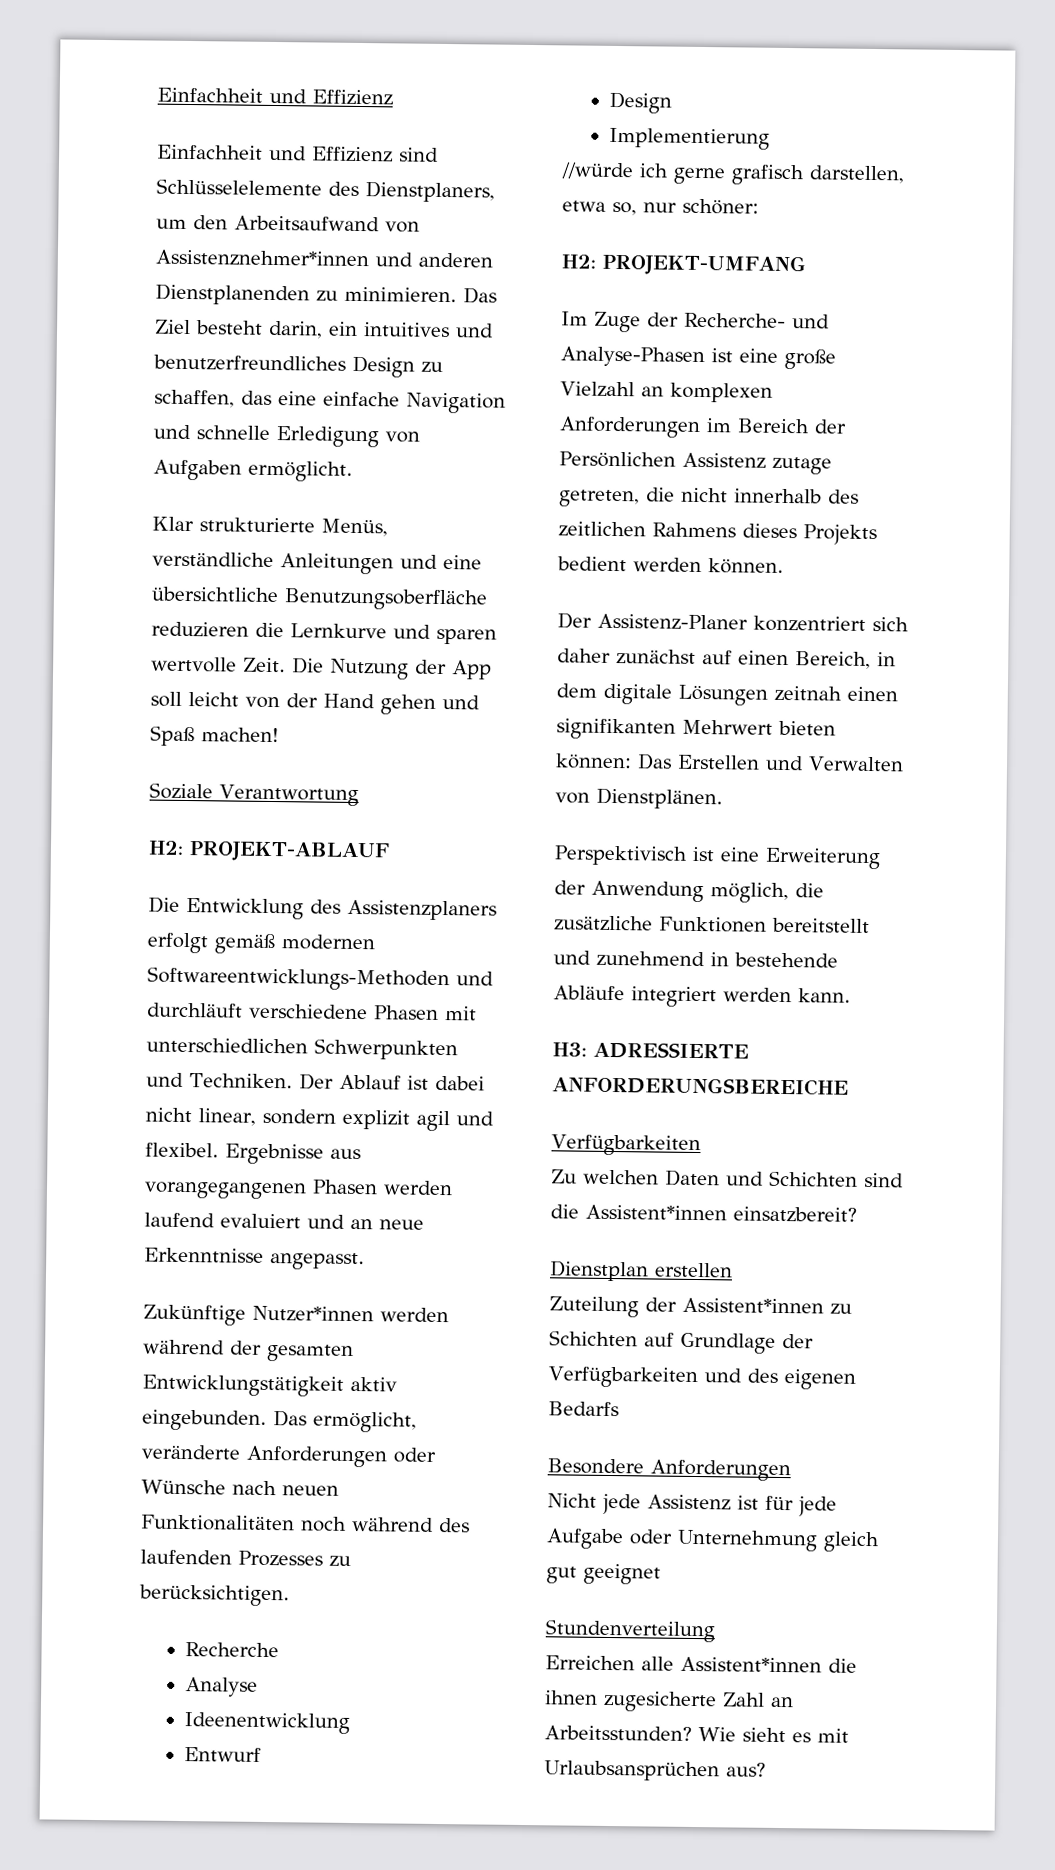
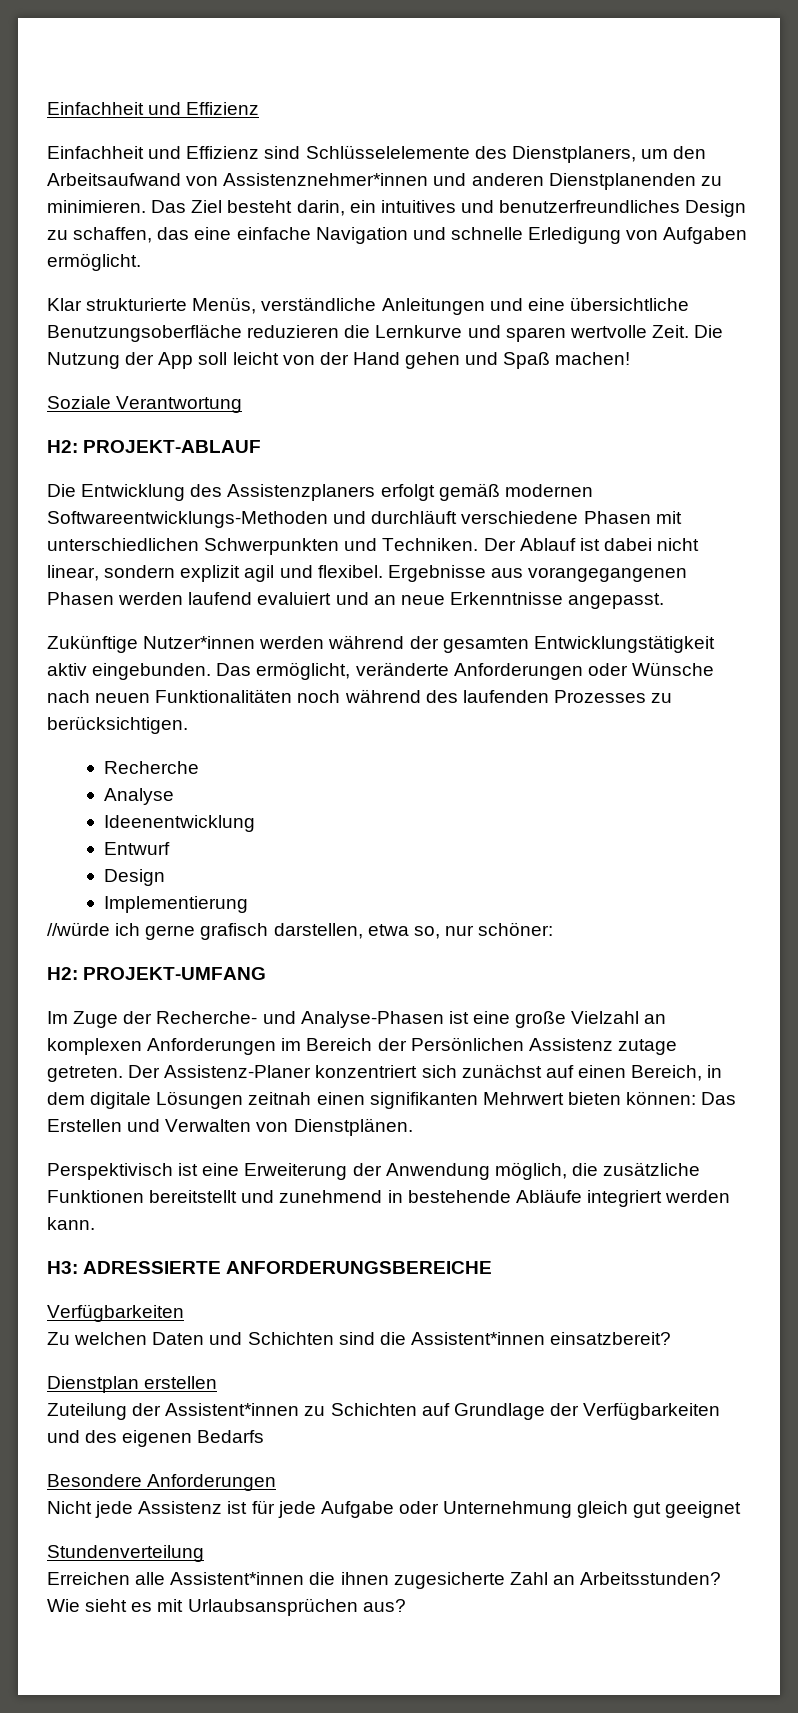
- Im Zuge der Recherche- und Analyse-Phasen ist eine große Vielzahl an komplexen Anforderungen im Bereich der Persönlichen Assistenz zutage getreten, die nicht innerhalb des zeitlichen Rahmens dieses Projekts bedient werden können.
- Der Assistenz-Planer konzentriert sich daher zunächst auf einen Bereich, in dem digitale Lösungen zeitnah einen signifikanten Mehrwert bieten können: Das Erstellen und Verwalten von Dienstplänen.
+ Im Zuge der Recherche- und Analyse-Phasen ist eine große Vielzahl an komplexen Anforderungen im Bereich der Persönlichen Assistenz zutage getreten. Der Assistenz-Planer konzentriert sich zunächst auf einen Bereich, in dem digitale Lösungen zeitnah einen signifikanten Mehrwert bieten können: Das Erstellen und Verwalten von Dienstplänen.

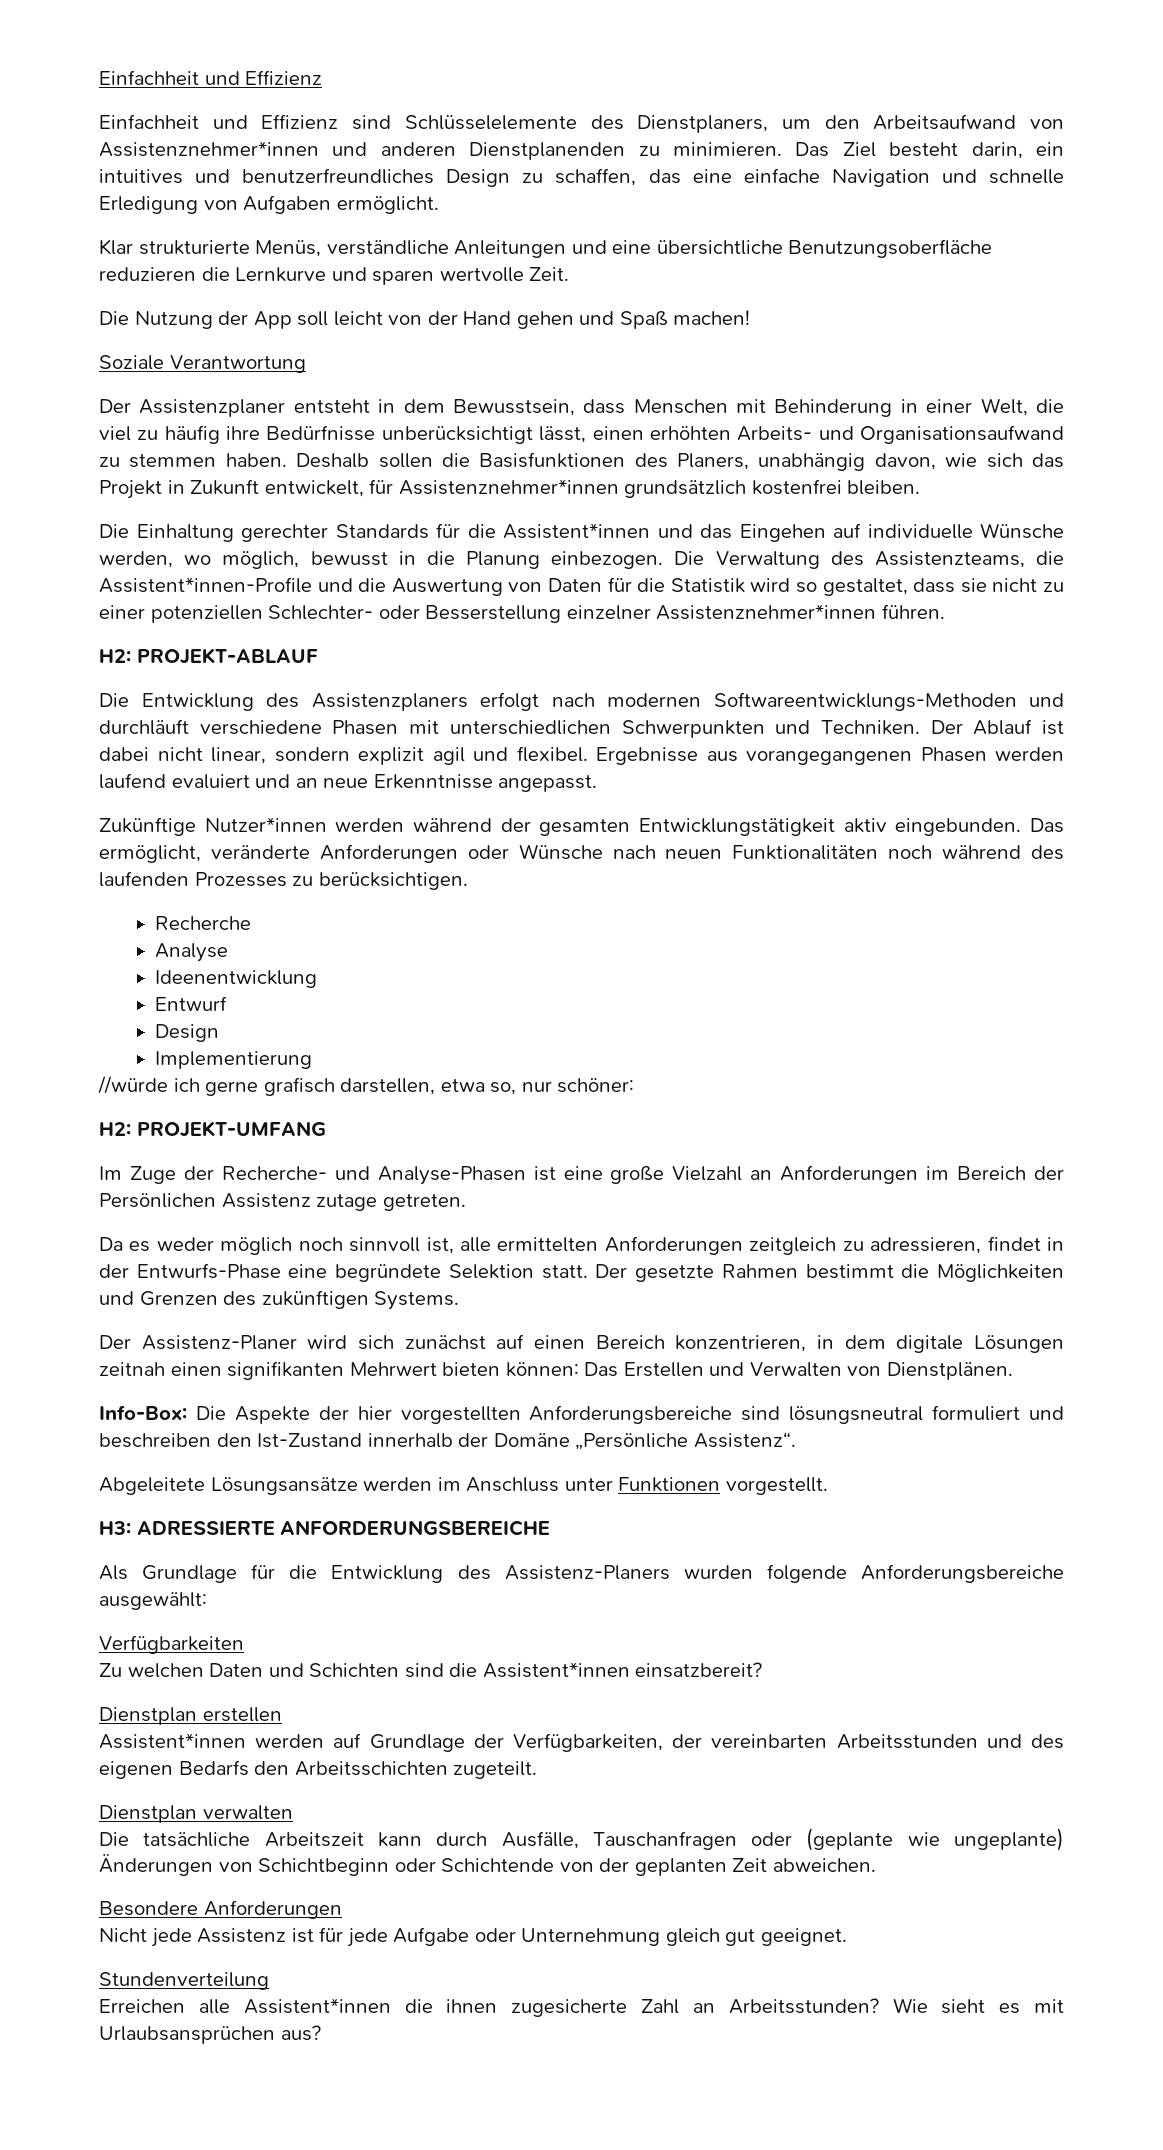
- Klar strukturierte Menüs, verständliche Anleitungen und eine übersichtliche Benutzungsoberfläche reduzieren die Lernkurve und sparen wertvolle Zeit. Die Nutzung der App soll leicht von der Hand gehen und Spaß machen!
+ Klar strukturierte Menüs, verständliche Anleitungen und eine übersichtliche Benutzungsoberfläche reduzieren die Lernkurve und sparen wertvolle Zeit.
+ Die Nutzung der App soll leicht von der Hand gehen und Spaß machen!
+ Der Assistenzplaner entsteht in dem Bewusstsein, dass Menschen mit Behinderung in einer Welt, die viel zu häufig ihre Bedürfnisse unberücksichtigt lässt, einen erhöhten Arbeits- und Organisationsaufwand zu stemmen haben. Deshalb sollen die Basisfunktionen des Planers, unabhängig davon, wie sich das Projekt in Zukunft entwickelt, für Assistenznehmer*innen grundsätzlich kostenfrei bleiben.
+ Die Einhaltung gerechter Standards für die Assistent*innen und das Eingehen auf individuelle Wünsche werden, wo möglich, bewusst in die Planung einbezogen. Die Verwaltung des Assistenzteams, die Assistent*innen-Profile und die Auswertung von Daten für die Statistik wird so gestaltet, dass sie nicht zu einer potenziellen Schlechter- oder Besserstellung einzelner Assistenznehmer*innen führen.
- Die Entwicklung des Assistenzplaners erfolgt gemäß modernen Softwareentwicklungs-Methoden und durchläuft verschiedene Phasen mit unterschiedlichen Schwerpunkten und Techniken.
+ Die Entwicklung des Assistenzplaners erfolgt nach modernen Softwareentwicklungs-Methoden und durchläuft verschiedene Phasen mit unterschiedlichen Schwerpunkten und Techniken.
- Im Zuge der Recherche- und Analyse-Phasen ist eine große Vielzahl an komplexen Anforderungen im Bereich der Persönlichen Assistenz zutage getreten. Der Assistenz-Planer konzentriert sich zunächst auf einen Bereich, in dem digitale Lösungen zeitnah einen signifikanten Mehrwert bieten können: Das Erstellen und Verwalten von Dienstplänen.
+ Im Zuge der Recherche- und Analyse-Phasen ist eine große Vielzahl an Anforderungen im Bereich der Persönlichen Assistenz zutage getreten.
+ Da es weder möglich noch sinnvoll ist, alle ermittelten Anforderungen zeitgleich zu adressieren, findet in der Entwurfs-Phase eine begründete Selektion statt. Der gesetzte Rahmen bestimmt die Möglichkeiten und Grenzen des zukünftigen Systems.
+ Der Assistenz-Planer wird sich zunächst auf einen Bereich konzentrieren, in dem digitale Lösungen zeitnah einen signifikanten Mehrwert bieten können: Das Erstellen und Verwalten von Dienstplänen.
- Perspektivisch ist eine Erweiterung der Anwendung möglich, die zusätzliche Funktionen bereitstellt und zunehmend in bestehende Abläufe integriert werden kann.
+ Info-Box: Die Aspekte der hier vorgestellten Anforderungsbereiche sind lösungsneutral formuliert und beschreiben den Ist-Zustand innerhalb der Domäne „Persönliche Assistenz“.
+ Abgeleitete Lösungsansätze werden im Anschluss unter Funktionen vorgestellt.
  H3: ADRESSIERTE ANFORDERUNGSBEREICHE
+ Als Grundlage für die Entwicklung des Assistenz-Planers wurden folgende Anforderungsbereiche ausgewählt:
- Zuteilung der Assistent*innen zu Schichten auf Grundlage der Verfügbarkeiten und des eigenen Bedarfs
+ Assistent*innen werden auf Grundlage der Verfügbarkeiten, der vereinbarten Arbeitsstunden und des eigenen Bedarfs den Arbeitsschichten zugeteilt.
+ Dienstplan verwalten
+ Die tatsächliche Arbeitszeit kann durch Ausfälle, Tauschanfragen oder (geplante wie ungeplante) Änderungen von Schichtbeginn oder Schichtende von der geplanten Zeit abweichen.
- Nicht jede Assistenz ist für jede Aufgabe oder Unternehmung gleich gut geeignet
+ Nicht jede Assistenz ist für jede Aufgabe oder Unternehmung gleich gut geeignet.

